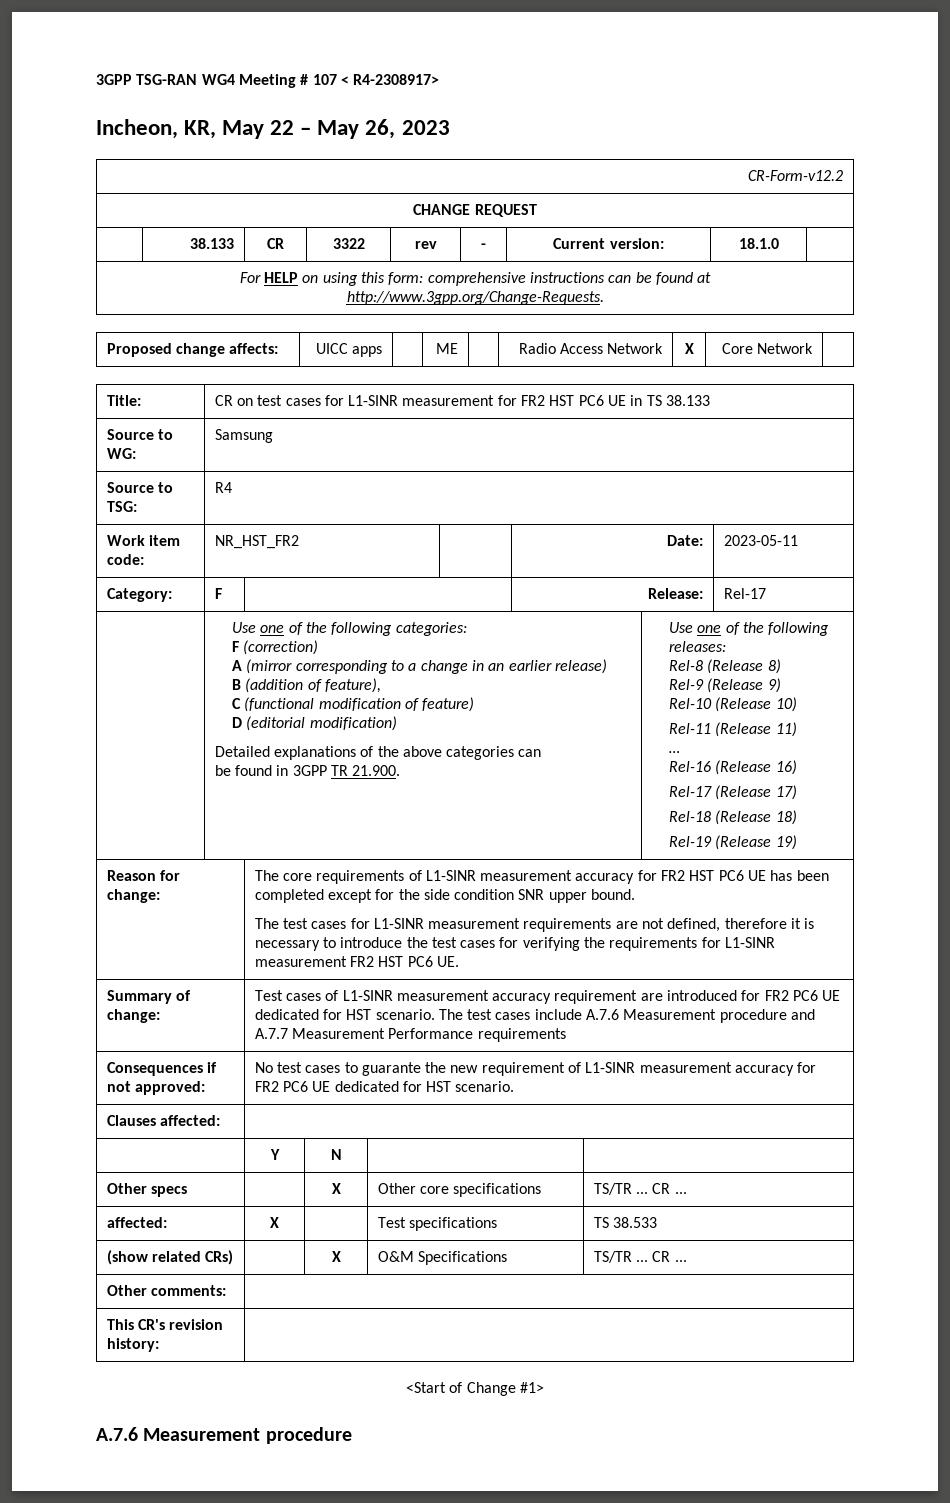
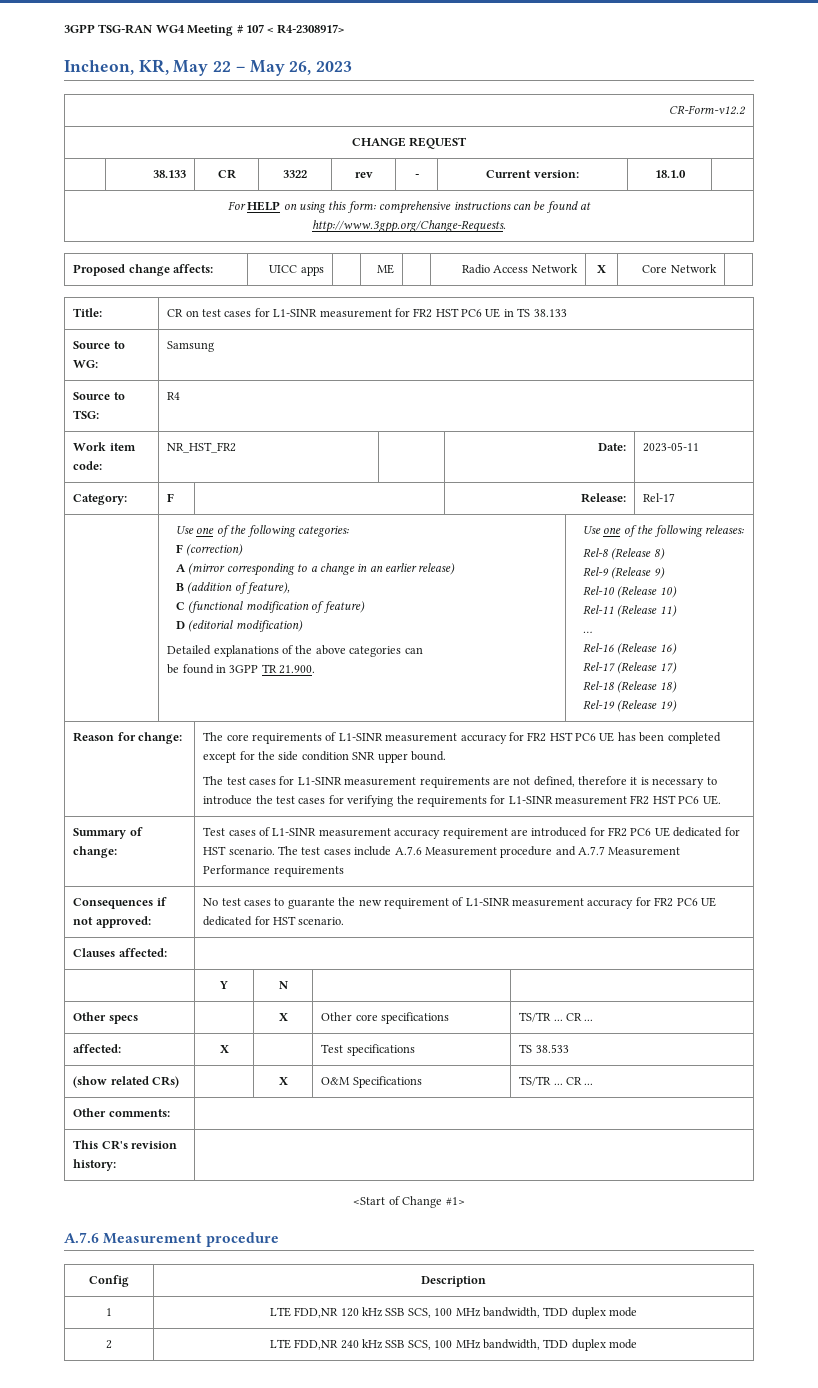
+ Config | Description
+ 1 | LTE FDD,NR 120 kHz SSB SCS, 100 MHz bandwidth, TDD duplex mode
+ 2 | LTE FDD,NR 240 kHz SSB SCS, 100 MHz bandwidth, TDD duplex mode

